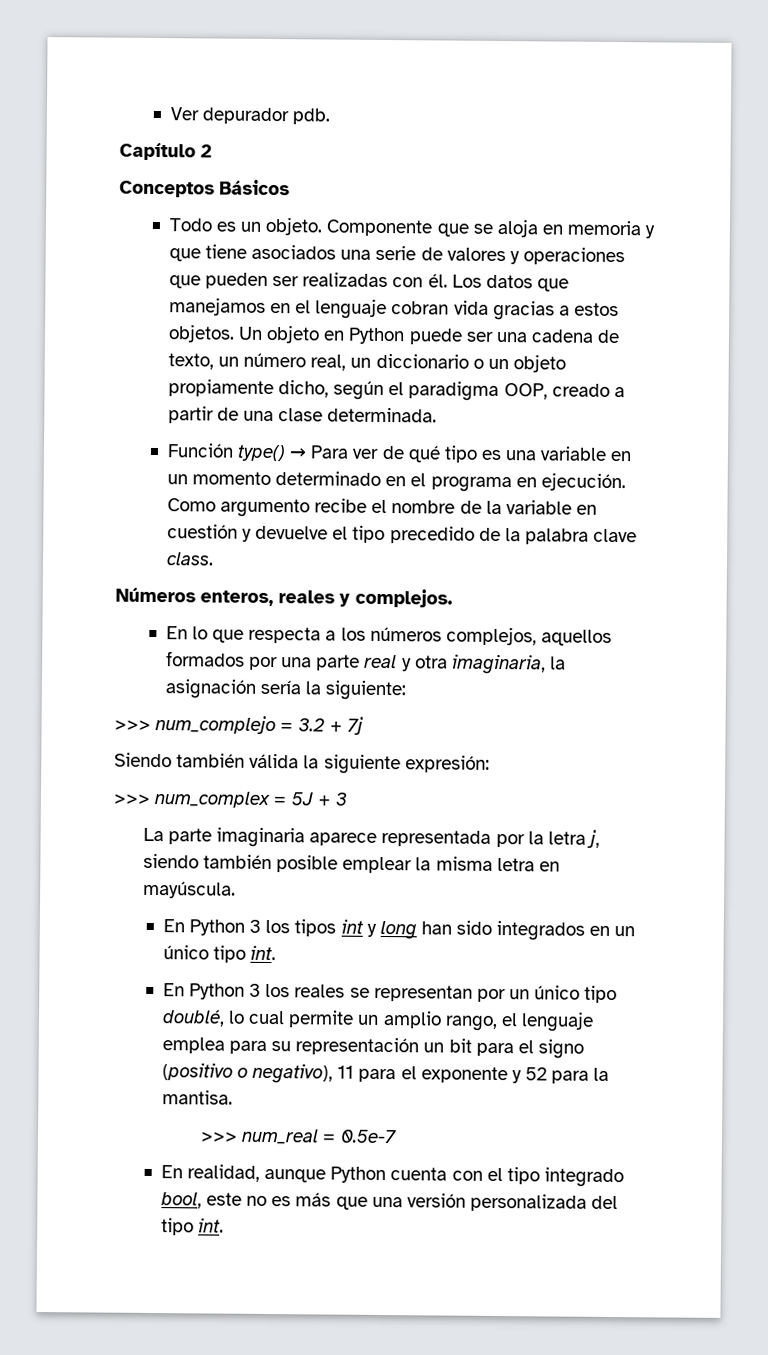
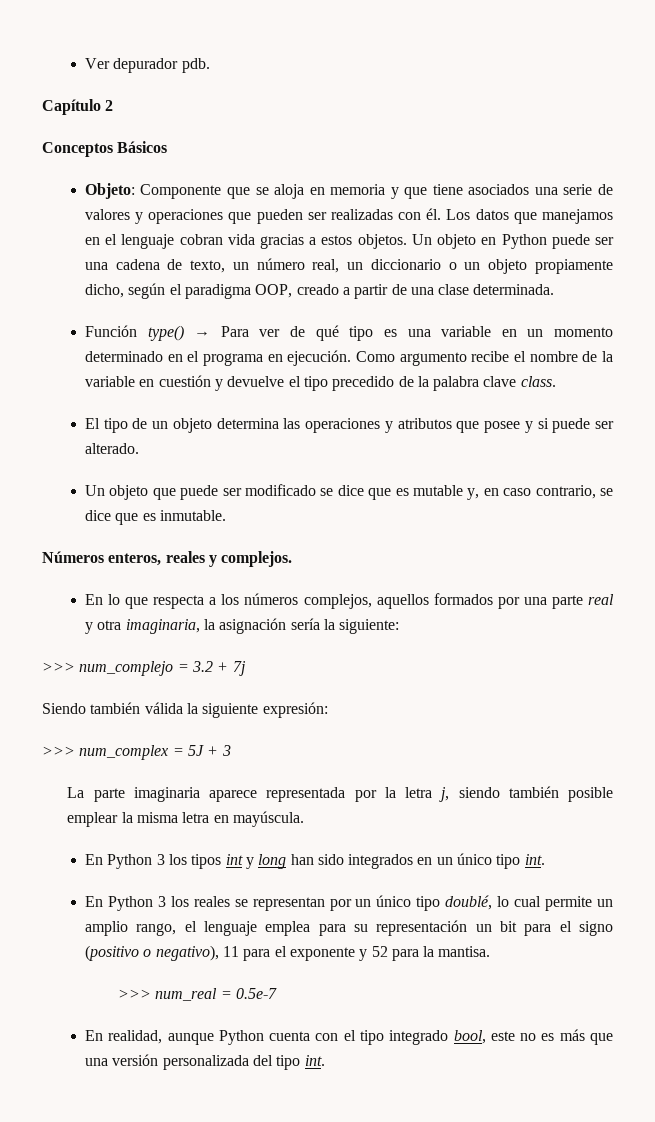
- Todo es un objeto. Componente que se aloja en memoria y que tiene asociados una serie de valores y operaciones que pueden ser realizadas con él.
+ Objeto: Componente que se aloja en memoria y que tiene asociados una serie de valores y operaciones que pueden ser realizadas con él.
+ El tipo de un objeto determina las operaciones y atributos que posee y si puede ser alterado.
+ Un objeto que puede ser modificado se dice que es mutable y, en caso contrario, se dice que es inmutable.

